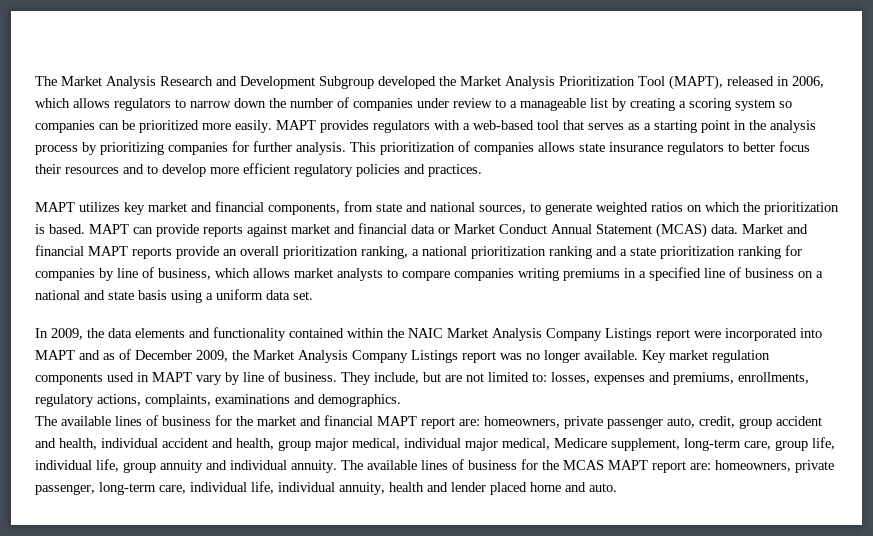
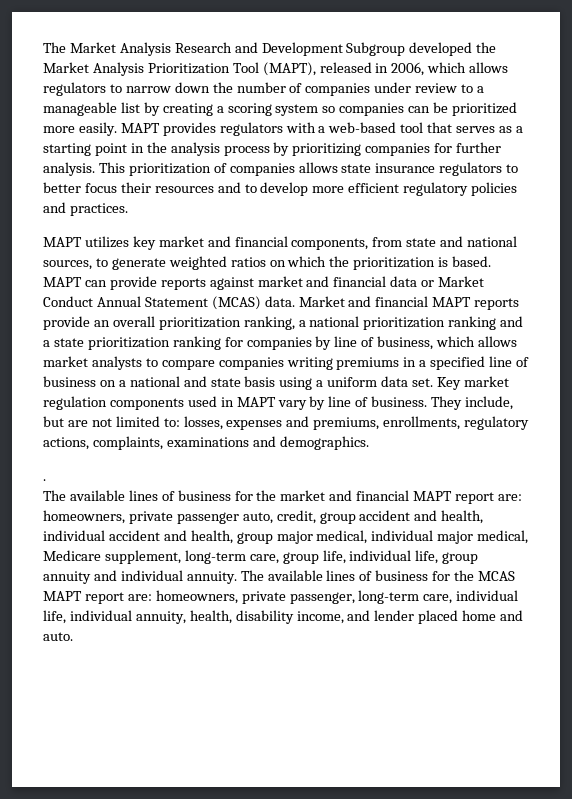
- Market and financial MAPT reports provide an overall prioritization ranking, a national prioritization ranking and a state prioritization ranking for companies by line of business, which allows market analysts to compare companies writing premiums in a specified line of business on a national and state basis using a uniform data set.
- In 2009, the data elements and functionality contained within the NAIC Market Analysis Company Listings report were incorporated into MAPT and as of December 2009, the Market Analysis Company Listings report was no longer available. Key market regulation components used in MAPT vary by line of business.
+ Market and financial MAPT reports provide an overall prioritization ranking, a national prioritization ranking and a state prioritization ranking for companies by line of business, which allows market analysts to compare companies writing premiums in a specified line of business on a national and state basis using a uniform data set. Key market regulation components used in MAPT vary by line of business.
+ .
- The available lines of business for the MCAS MAPT report are: homeowners, private passenger, long-term care, individual life, individual annuity, health and lender placed home and auto.
+ The available lines of business for the MCAS MAPT report are: homeowners, private passenger, long-term care, individual life, individual annuity, health, disability income, and lender placed home and auto.

